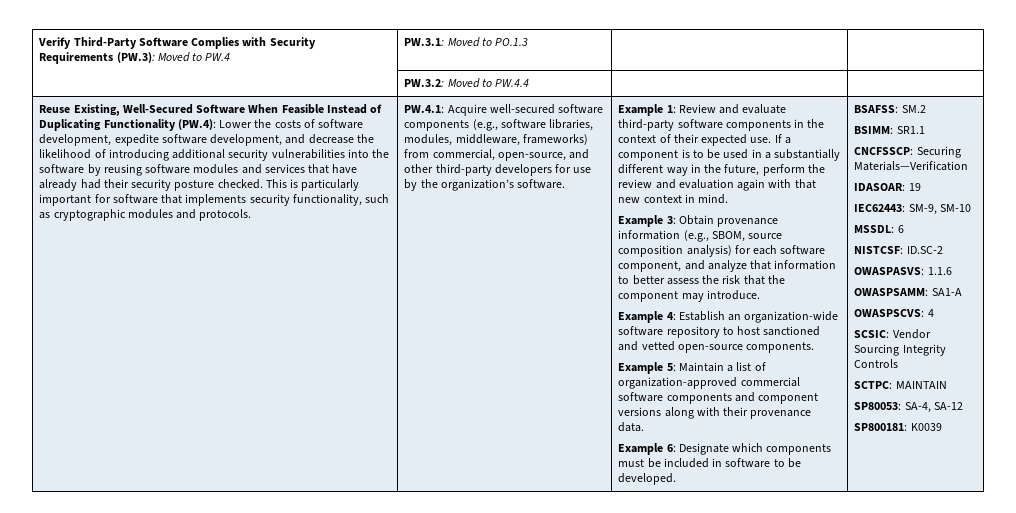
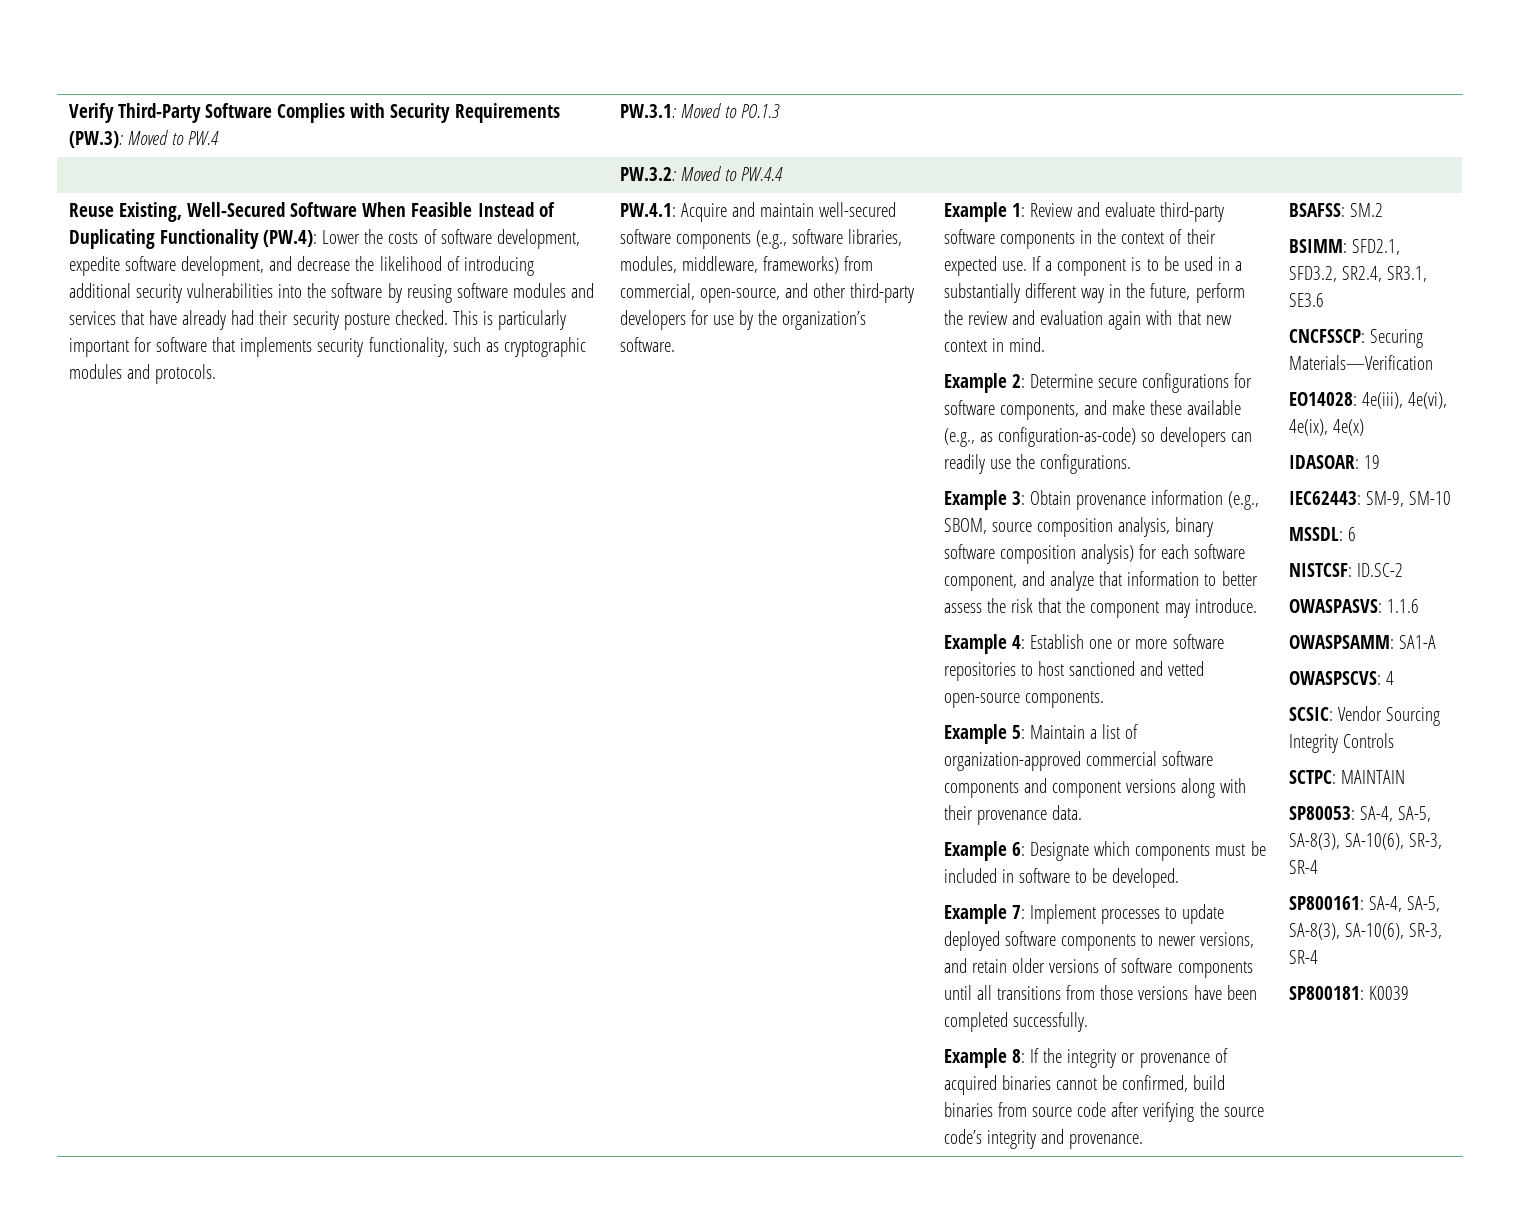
- PW.4.1: Acquire well-secured software components (e.g., software libraries, modules, middleware, frameworks) from commercial, open-source, and other third-party developers for use by the organization’s software.
+ PW.4.1: Acquire and maintain well-secured software components (e.g., software libraries, modules, middleware, frameworks) from commercial, open-source, and other third-party developers for use by the organization’s software.
+ Example 2: Determine secure configurations for software components, and make these available (e.g., as configuration-as-code) so developers can readily use the configurations.
- Example 3: Obtain provenance information (e.g., SBOM, source composition analysis) for each software component, and analyze that information to better assess the risk that the component may introduce.
+ Example 3: Obtain provenance information (e.g., SBOM, source composition analysis, binary software composition analysis) for each software component, and analyze that information to better assess the risk that the component may introduce.
- Example 4: Establish an organization-wide software repository to host sanctioned and vetted open-source components.
+ Example 4: Establish one or more software repositories to host sanctioned and vetted open-source components.
- BSAFSS: SM.2
- BSIMM: SR1.1
+ Example 7: Implement processes to update deployed software components to newer versions, and retain older versions of software components until all transitions from those versions have been completed successfully.
+ Example 8: If the integrity or provenance of acquired binaries cannot be confirmed, build binaries from source code after verifying the source code’s integrity and provenance. | BSAFSS: SM.2
+ BSIMM: SFD2.1, SFD3.2, SR2.4, SR3.1, SE3.6
  CNCFSSCP: Securing Materials—Verification
+ EO14028: 4e(iii), 4e(vi), 4e(ix), 4e(x)
- SP80053: SA-4, SA-12
+ SP80053: SA-4, SA-5, SA-8(3), SA-10(6), SR-3, SR-4
+ SP800161: SA-4, SA-5, SA-8(3), SA-10(6), SR-3, SR-4

